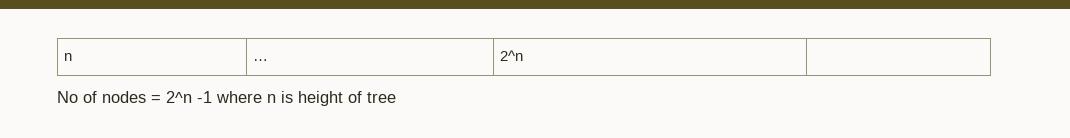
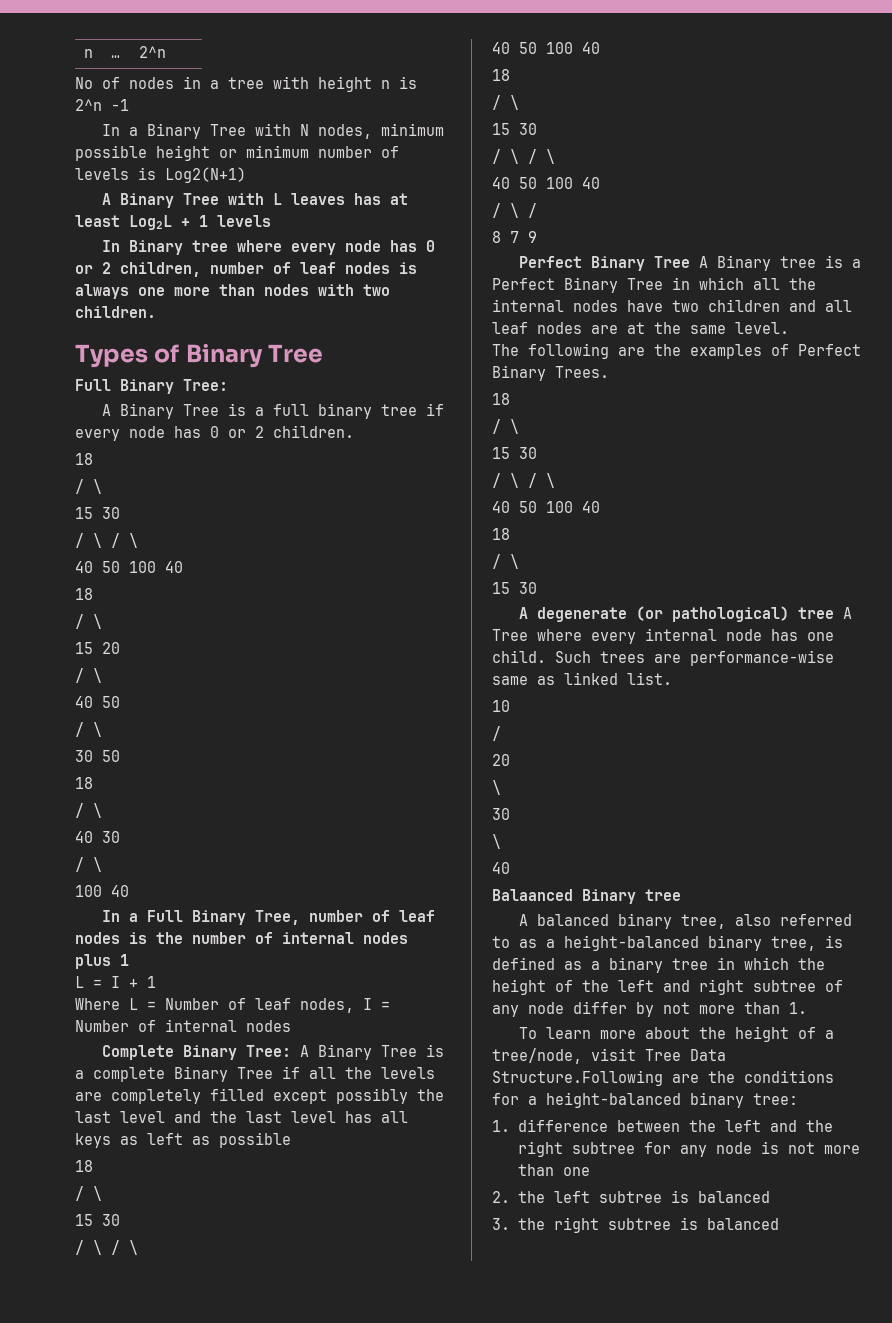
- No of nodes = 2^n -1 where n is height of tree
+ No of nodes in a tree with height n is 2^n -1
+ In a Binary Tree with N nodes, minimum possible height or minimum number of levels is Log2(N+1)
+ A Binary Tree with L leaves has at least Log2L + 1 levels
+ In Binary tree where every node has 0 or 2 children, number of leaf nodes is always one more than nodes with two children.
+ Types of Binary Tree
+ Full Binary Tree:
+ A Binary Tree is a full binary tree if every node has 0 or 2 children.
+ 18
+ / \
+ 15 30
+ / \ / \
+ 40 50 100 40
+ 18
+ / \
+ 15 20
+ / \
+ 40 50
+ / \
+ 30 50
+ 18
+ / \
+ 40 30
+ / \
+ 100 40
+ In a Full Binary Tree, number of leaf nodes is the number of internal nodes plus 1
+ L = I + 1
+ Where L = Number of leaf nodes, I = Number of internal nodes
+ Complete Binary Tree: A Binary Tree is a complete Binary Tree if all the levels are completely filled except possibly the last level and the last level has all keys as left as possible
+ 18
+ / \
+ 15 30
+ / \ / \
+ 40 50 100 40
+ 18
+ / \
+ 15 30
+ / \ / \
+ 40 50 100 40
+ / \ /
+ 8 7 9
+ Perfect Binary Tree A Binary tree is a Perfect Binary Tree in which all the internal nodes have two children and all leaf nodes are at the same level.
+ The following are the examples of Perfect Binary Trees.
+ 18
+ / \
+ 15 30
+ / \ / \
+ 40 50 100 40
+ 18
+ / \
+ 15 30
+ A degenerate (or pathological) tree A Tree where every internal node has one child. Such trees are performance-wise same as linked list.
+ 10
+ /
+ 20
+ \
+ 30
+ \
+ 40
+ Balaanced Binary tree
+ A balanced binary tree, also referred to as a height-balanced binary tree, is defined as a binary tree in which the height of the left and right subtree of any node differ by not more than 1.
+ To learn more about the height of a tree/node, visit Tree Data Structure.Following are the conditions for a height-balanced binary tree:
+ 1. difference between the left and the right subtree for any node is not more than one
+ 2. the left subtree is balanced
+ 3. the right subtree is balanced

